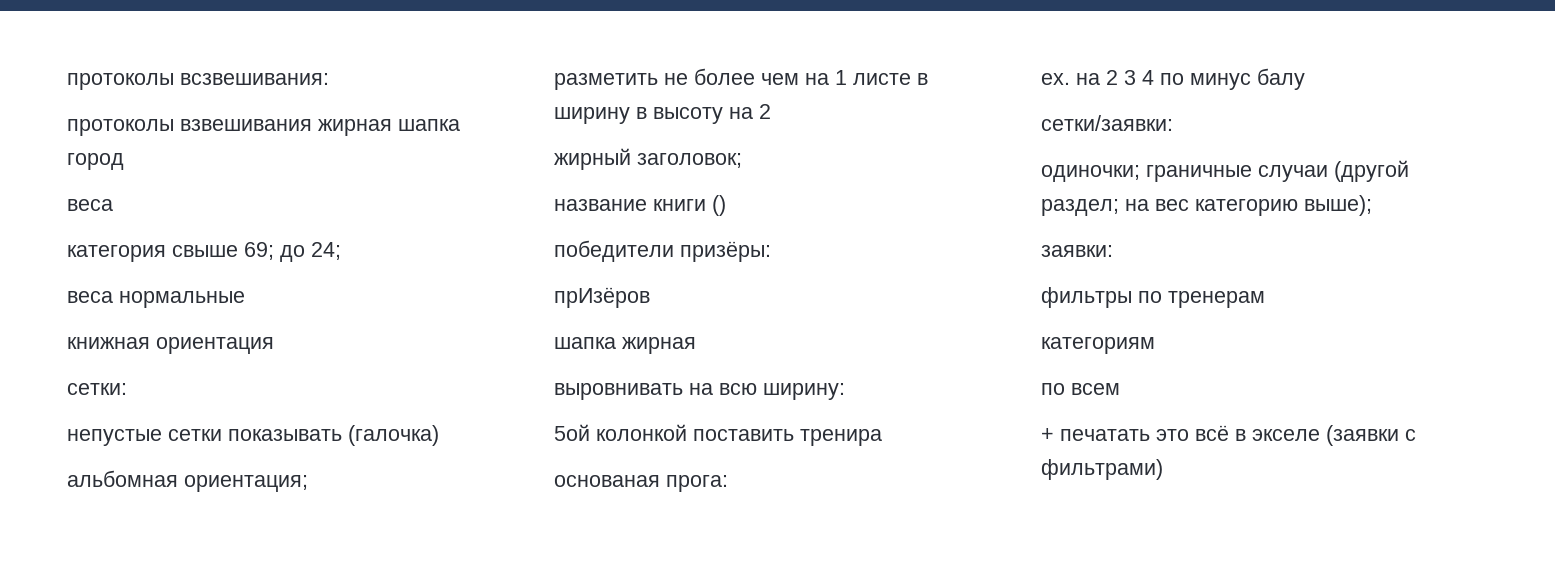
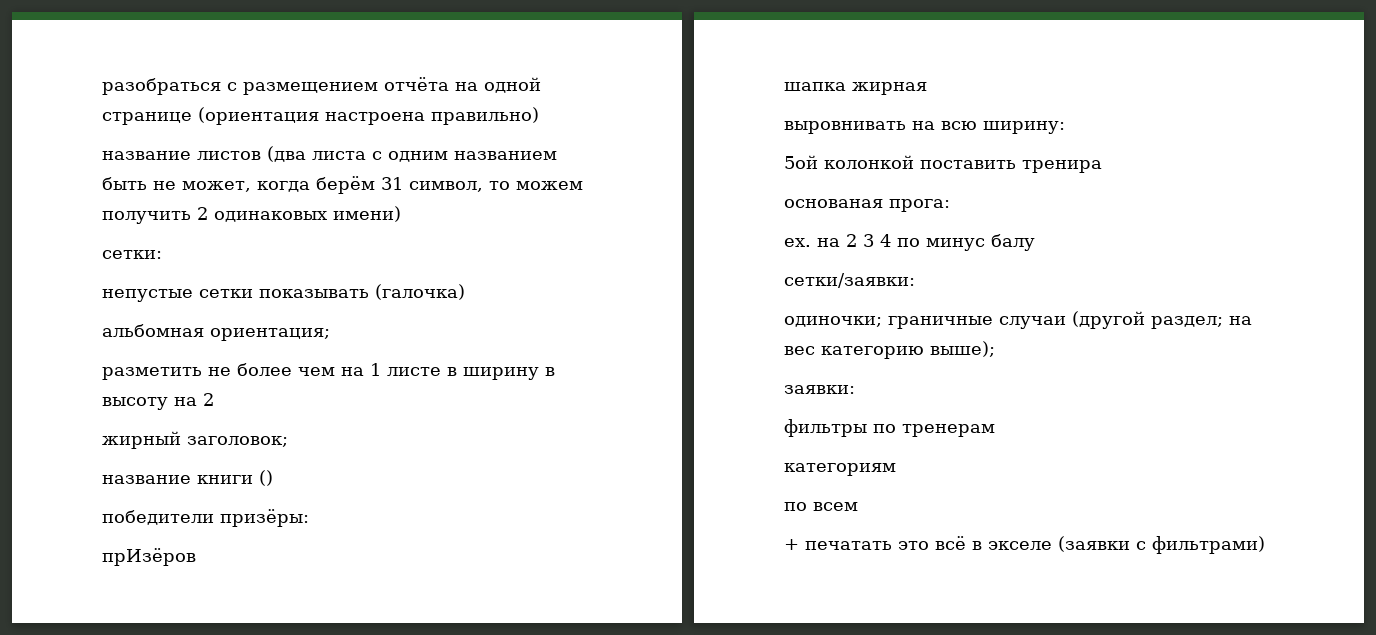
- протоколы всзвешивания:
- протоколы взвешивания жирная шапка город
- веса
- категория свыше 69; до 24;
- веса нормальные
- книжная ориентация
+ разобраться с размещением отчёта на одной странице (ориентация настроена правильно)
+ название листов (два листа с одним названием быть не может, когда берём 31 символ, то можем получить 2 одинаковых имени)

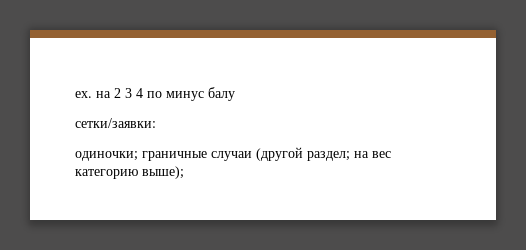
- разобраться с размещением отчёта на одной странице (ориентация настроена правильно)
- название листов (два листа с одним названием быть не может, когда берём 31 символ, то можем получить 2 одинаковых имени)
- сетки:
- непустые сетки показывать (галочка)
- альбомная ориентация;
- разметить не более чем на 1 листе в ширину в высоту на 2
- жирный заголовок;
- название книги ()
- победители призёры:
- прИзёров
- шапка жирная
- выровнивать на всю ширину:
- 5ой колонкой поставить тренира
- основаная прога:
- заявки:
- фильтры по тренерам
- категориям
- по всем
- + печатать это всё в экселе (заявки с фильтрами)

